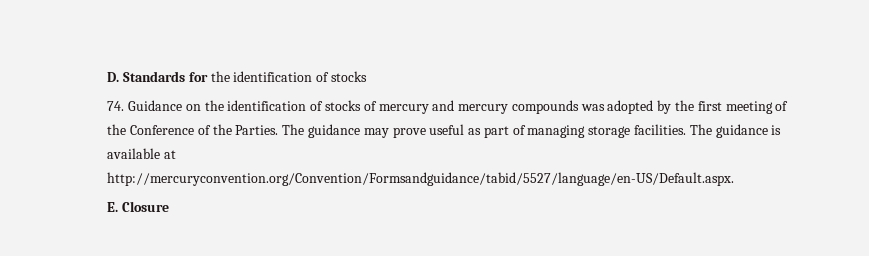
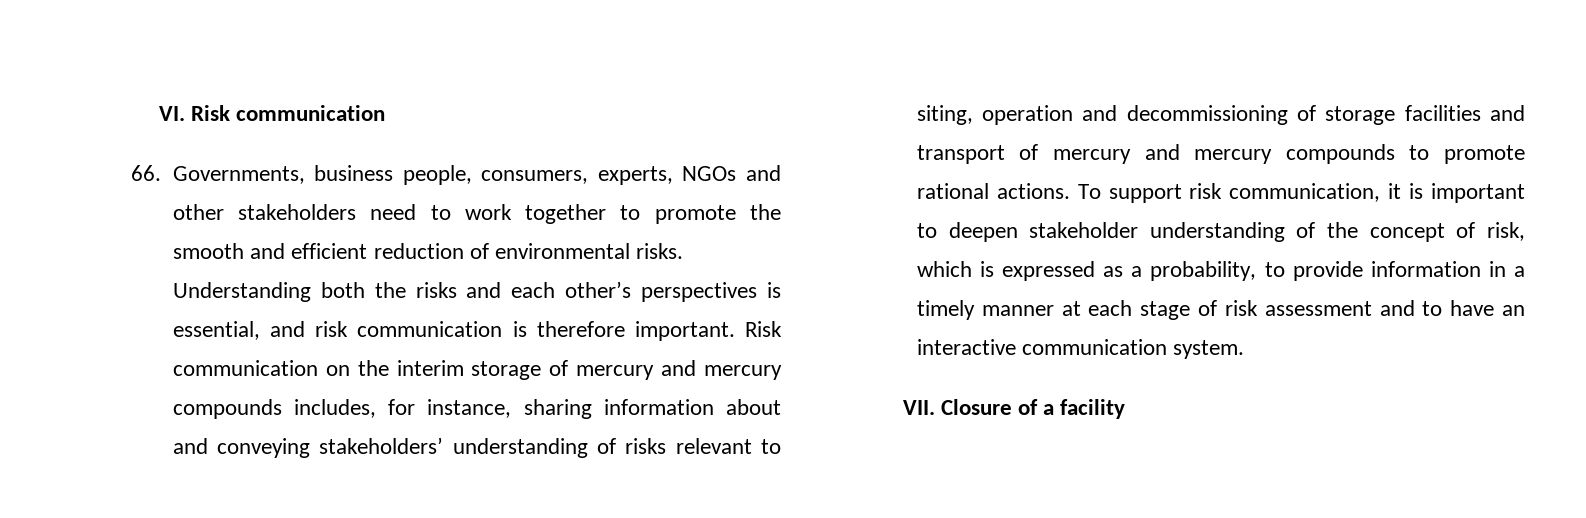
- D. Standards for the identification of stocks
- 74. Guidance on the identification of stocks of mercury and mercury compounds was adopted by the first meeting of the Conference of the Parties. The guidance may prove useful as part of managing storage facilities. The guidance is available at http://mercuryconvention.org/Convention/Formsandguidance/tabid/5527/language/en-US/Default.aspx.
- E. Closure
+ VI. Risk communication
+ 66. Governments, business people, consumers, experts, NGOs and other stakeholders need to work together to promote the smooth and efficient reduction of environmental risks. Understanding both the risks and each other’s perspectives is essential, and risk communication is therefore important. Risk communication on the interim storage of mercury and mercury compounds includes, for instance, sharing information about and conveying stakeholders’ understanding of risks relevant to siting, operation and decommissioning of storage facilities and transport of mercury and mercury compounds to promote rational actions. To support risk communication, it is important to deepen stakeholder understanding of the concept of risk, which is expressed as a probability, to provide information in a timely manner at each stage of risk assessment and to have an interactive communication system.
+ VII. Closure of a facility

